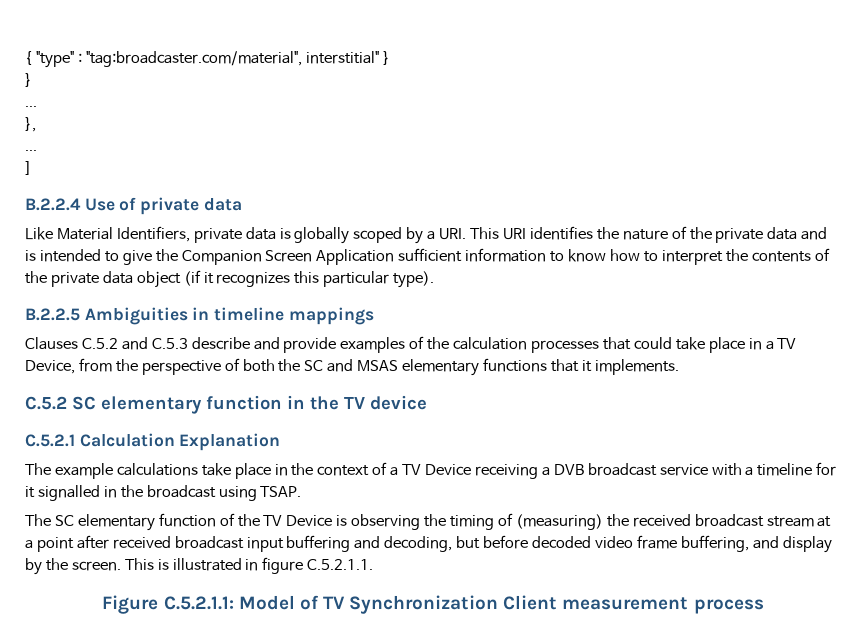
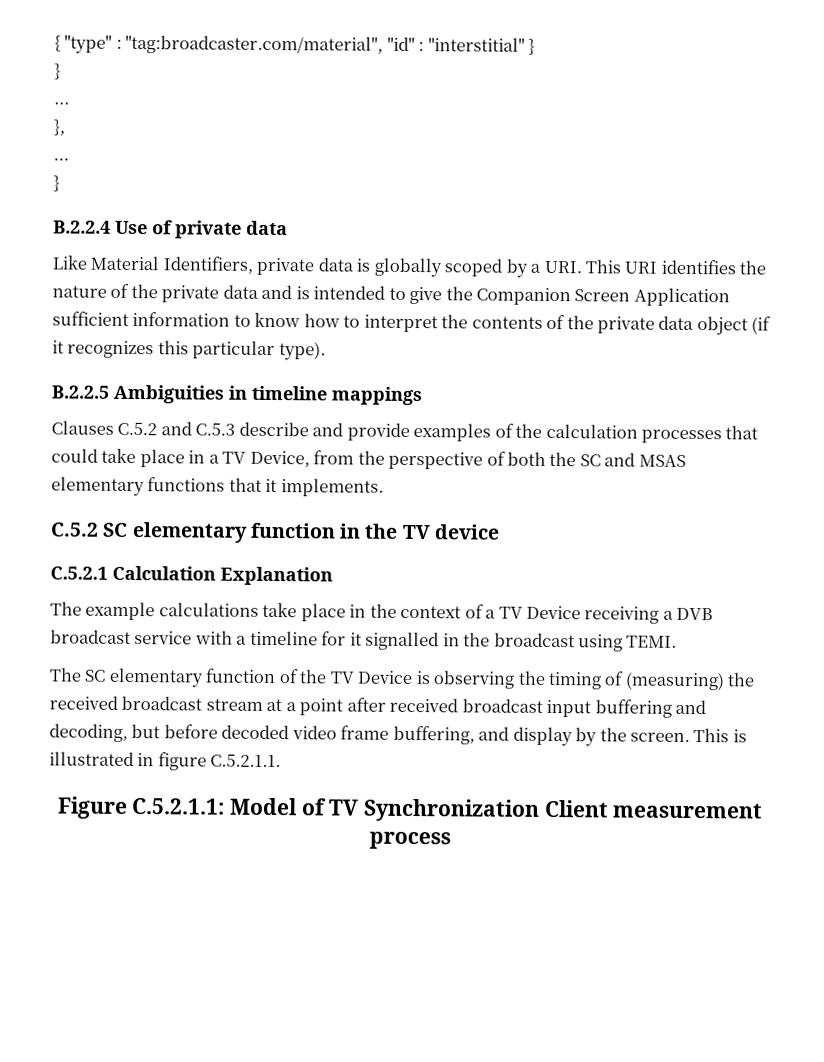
- { "type" : "tag:broadcaster.com/material", interstitial" }
+ { "type" : "tag:broadcaster.com/material", "id" : "interstitial" }
  },
  ...
- ]
+ }
- The example calculations take place in the context of a TV Device receiving a DVB broadcast service with a timeline for it signalled in the broadcast using TSAP.
+ The example calculations take place in the context of a TV Device receiving a DVB broadcast service with a timeline for it signalled in the broadcast using TEMI.

